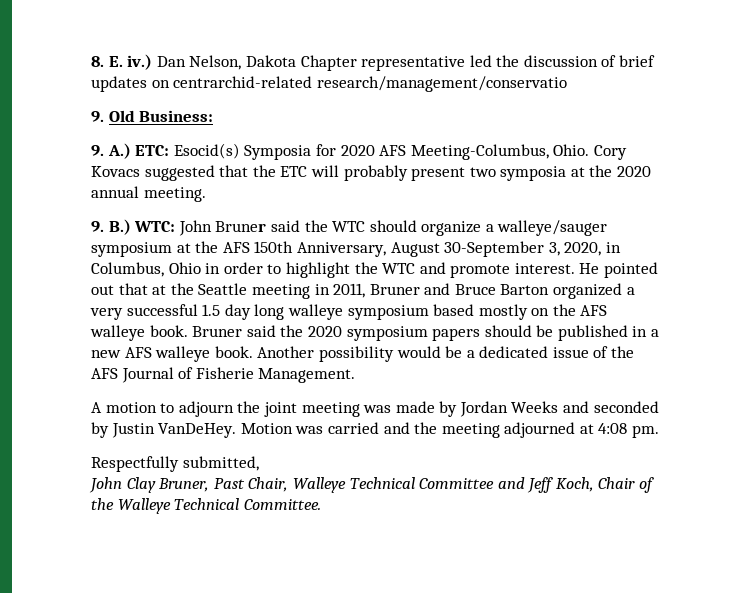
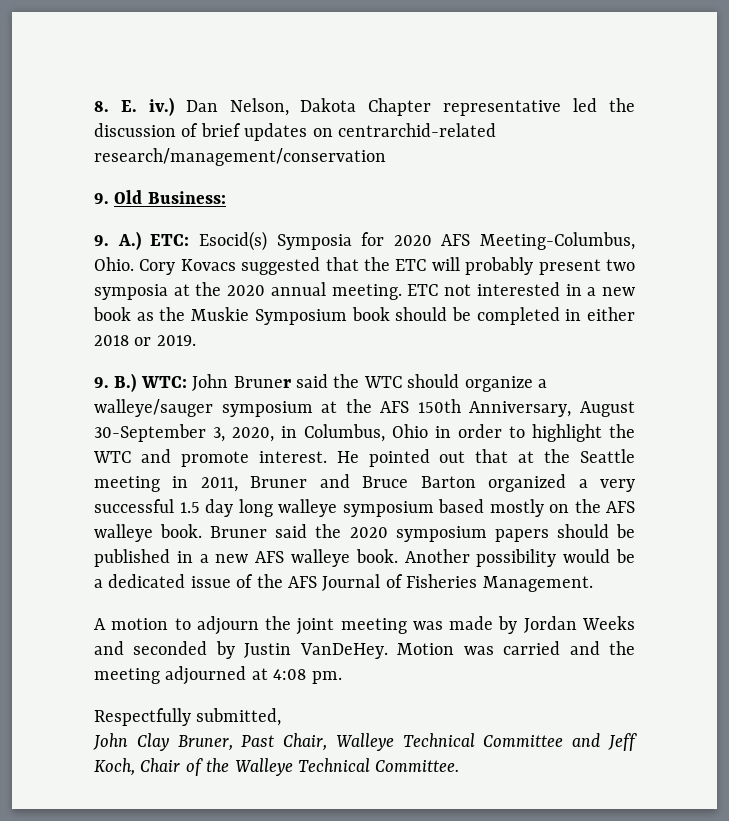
- Dan Nelson, Dakota Chapter representative led the discussion of brief updates on centrarchid-related research/management/conservatio
+ Dan Nelson, Dakota Chapter representative led the discussion of brief updates on centrarchid-related research/management/conservation
+ ETC not interested in a new book as the Muskie Symposium book should be completed in either 2018 or 2019.
- Another possibility would be a dedicated issue of the AFS Journal of Fisherie Management.
+ Another possibility would be a dedicated issue of the AFS Journal of Fisheries Management.

